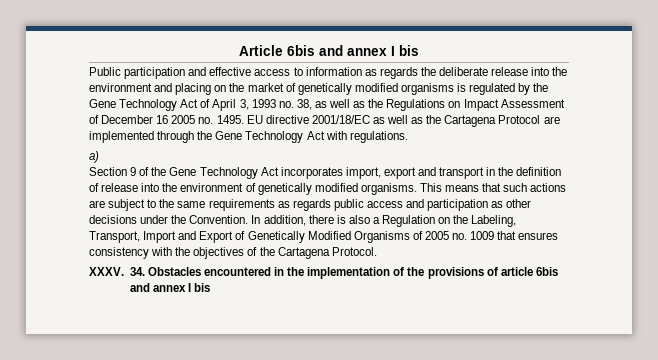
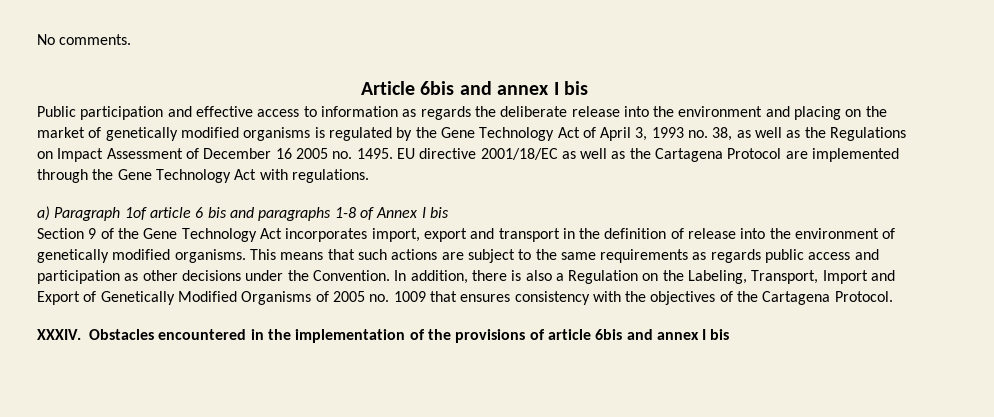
+ No comments.
- a)
+ a) Paragraph 1of article 6 bis and paragraphs 1-8 of Annex I bis
- XXXV. 34. Obstacles encountered in the implementation of the provisions of article 6bis and annex I bis
+ XXXIV. Obstacles encountered in the implementation of the provisions of article 6bis and annex I bis

